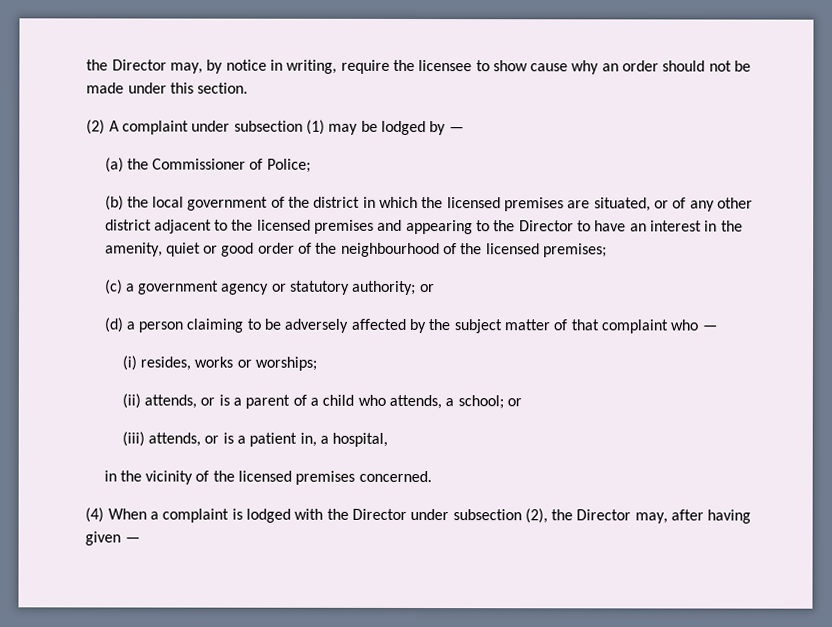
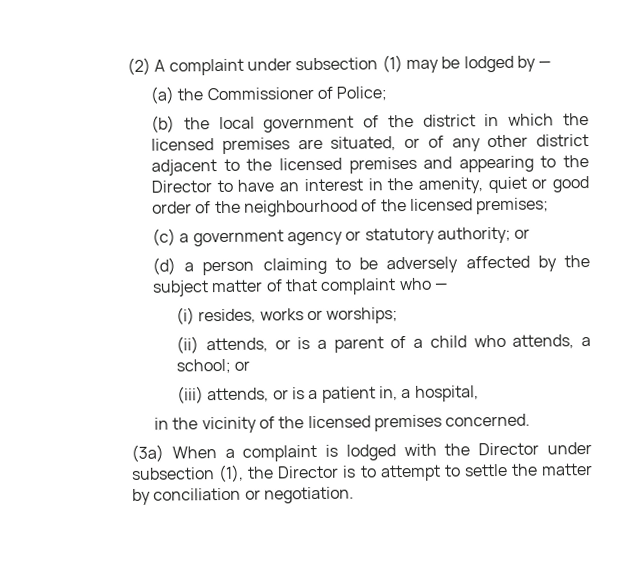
- the Director may, by notice in writing, require the licensee to show cause why an order should not be made under this section.
- (4) When a complaint is lodged with the Director under subsection (2), the Director may, after having given —
+ (3a) When a complaint is lodged with the Director under subsection (1), the Director is to attempt to settle the matter by conciliation or negotiation.

